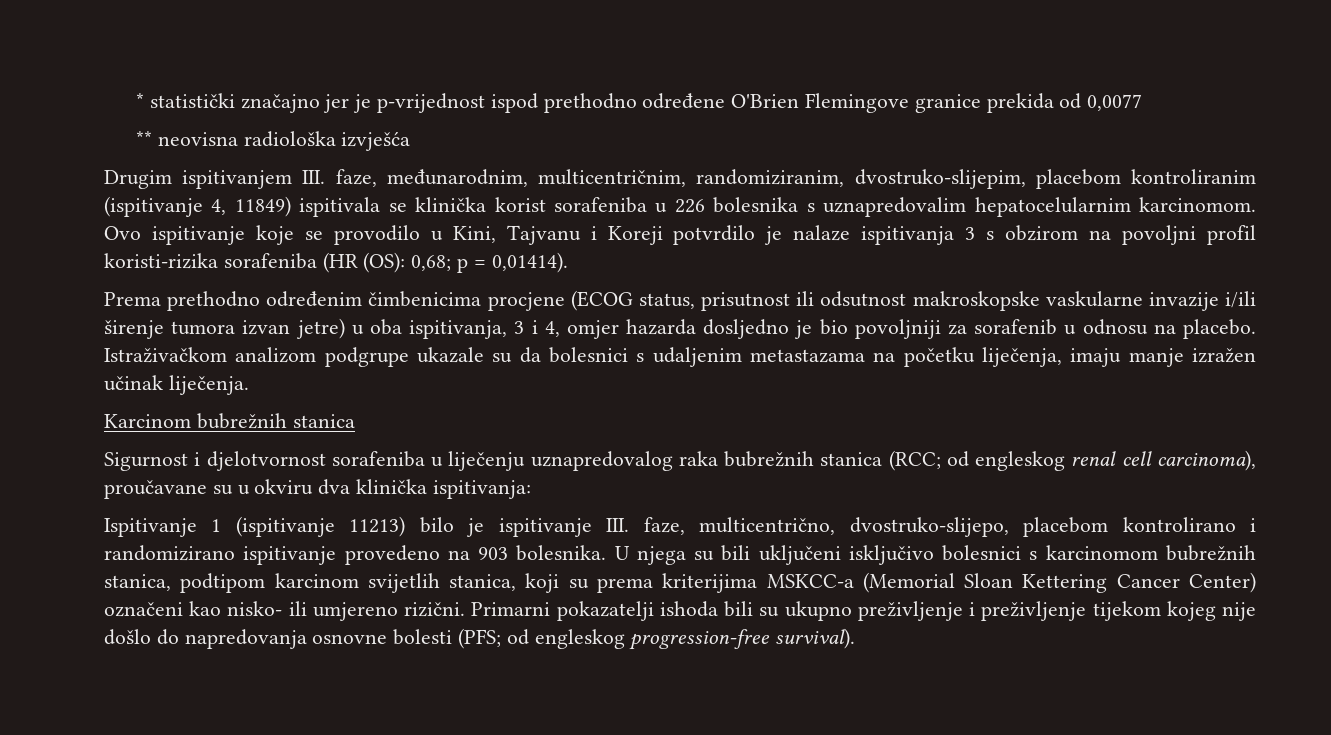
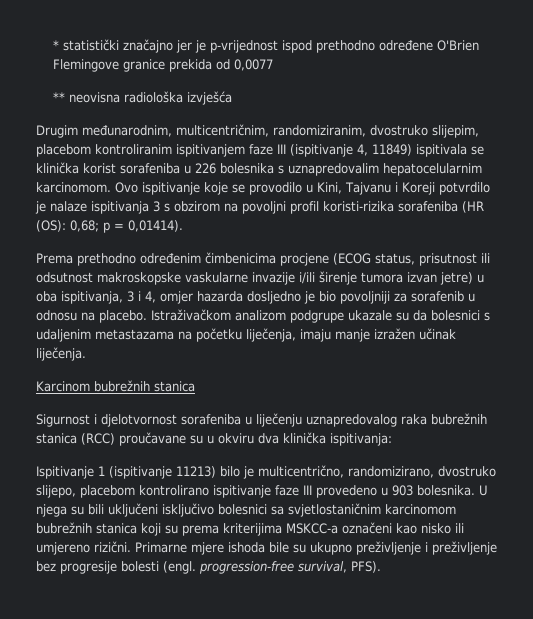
- Drugim ispitivanjem III. faze, međunarodnim, multicentričnim, randomiziranim, dvostruko-slijepim, placebom kontroliranim (ispitivanje 4, 11849) ispitivala se klinička korist sorafeniba u 226 bolesnika s uznapredovalim hepatocelularnim karcinomom.
+ Drugim međunarodnim, multicentričnim, randomiziranim, dvostruko slijepim, placebom kontroliranim ispitivanjem faze III (ispitivanje 4, 11849) ispitivala se klinička korist sorafeniba u 226 bolesnika s uznapredovalim hepatocelularnim karcinomom.
- Sigurnost i djelotvornost sorafeniba u liječenju uznapredovalog raka bubrežnih stanica (RCC; od engleskog renal cell carcinoma), proučavane su u okviru dva klinička ispitivanja:
+ Sigurnost i djelotvornost sorafeniba u liječenju uznapredovalog raka bubrežnih stanica (RCC) proučavane su u okviru dva klinička ispitivanja:
- Ispitivanje 1 (ispitivanje 11213) bilo je ispitivanje III. faze, multicentrično, dvostruko-slijepo, placebom kontrolirano i randomizirano ispitivanje provedeno na 903 bolesnika.
+ Ispitivanje 1 (ispitivanje 11213) bilo je multicentrično, randomizirano, dvostruko slijepo, placebom kontrolirano ispitivanje faze III provedeno u 903 bolesnika.
- U njega su bili uključeni isključivo bolesnici s karcinomom bubrežnih stanica, podtipom karcinom svijetlih stanica, koji su prema kriterijima MSKCC-a (Memorial Sloan Kettering Cancer Center) označeni kao nisko- ili umjereno rizični.
+ U njega su bili uključeni isključivo bolesnici sa svjetlostaničnim karcinomom bubrežnih stanica koji su prema kriterijima MSKCC-a označeni kao nisko ili umjereno rizični.
- Primarni pokazatelji ishoda bili su ukupno preživljenje i preživljenje tijekom kojeg nije došlo do napredovanja osnovne bolesti (PFS; od engleskog progression-free survival).
+ Primarne mjere ishoda bile su ukupno preživljenje i preživljenje bez progresije bolesti (engl. progression-free survival, PFS).

